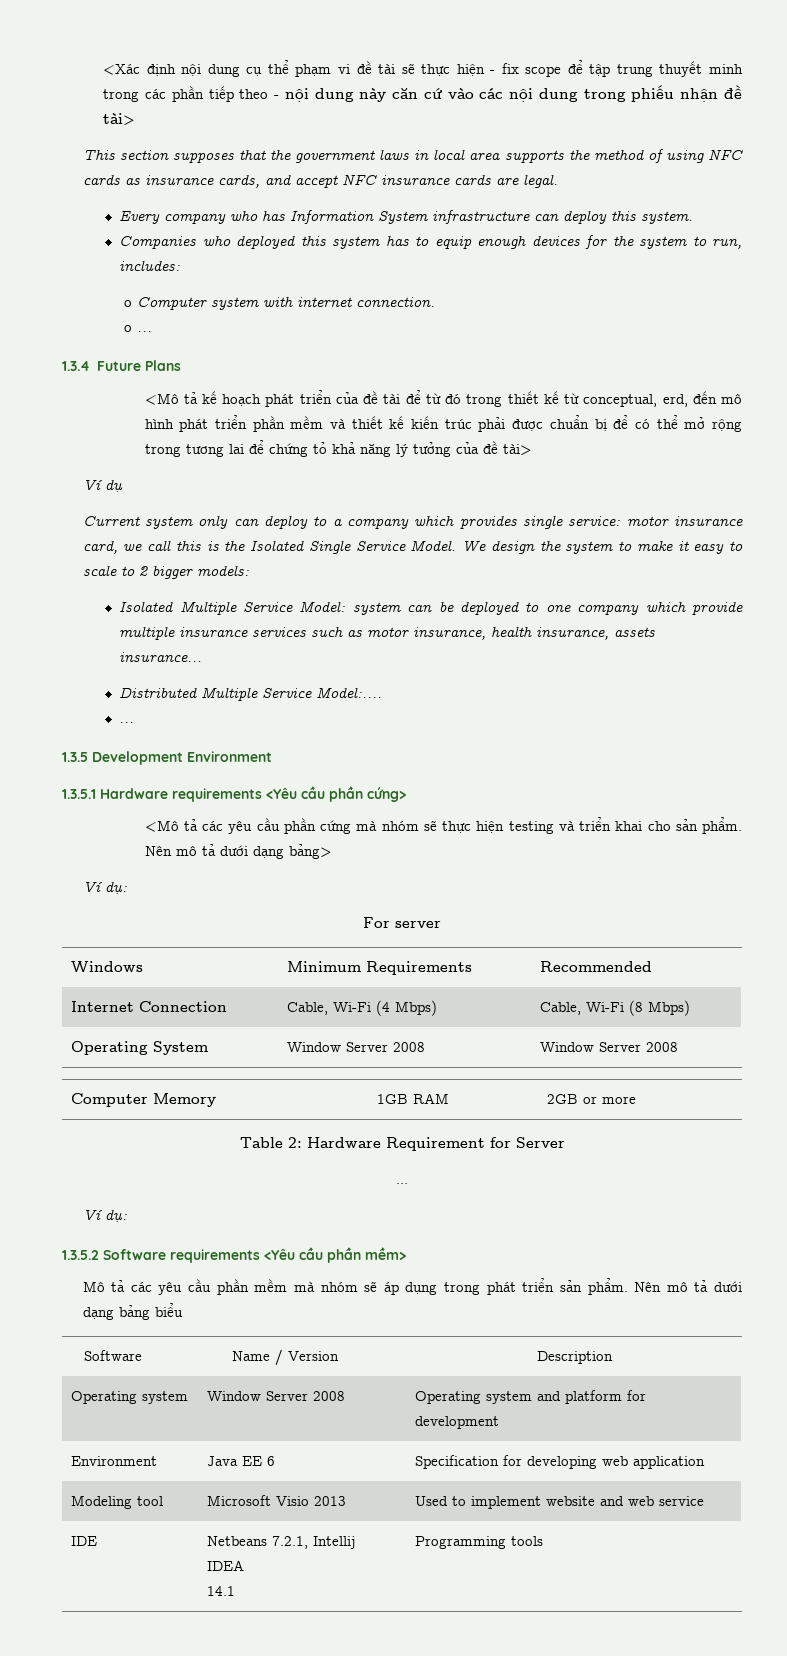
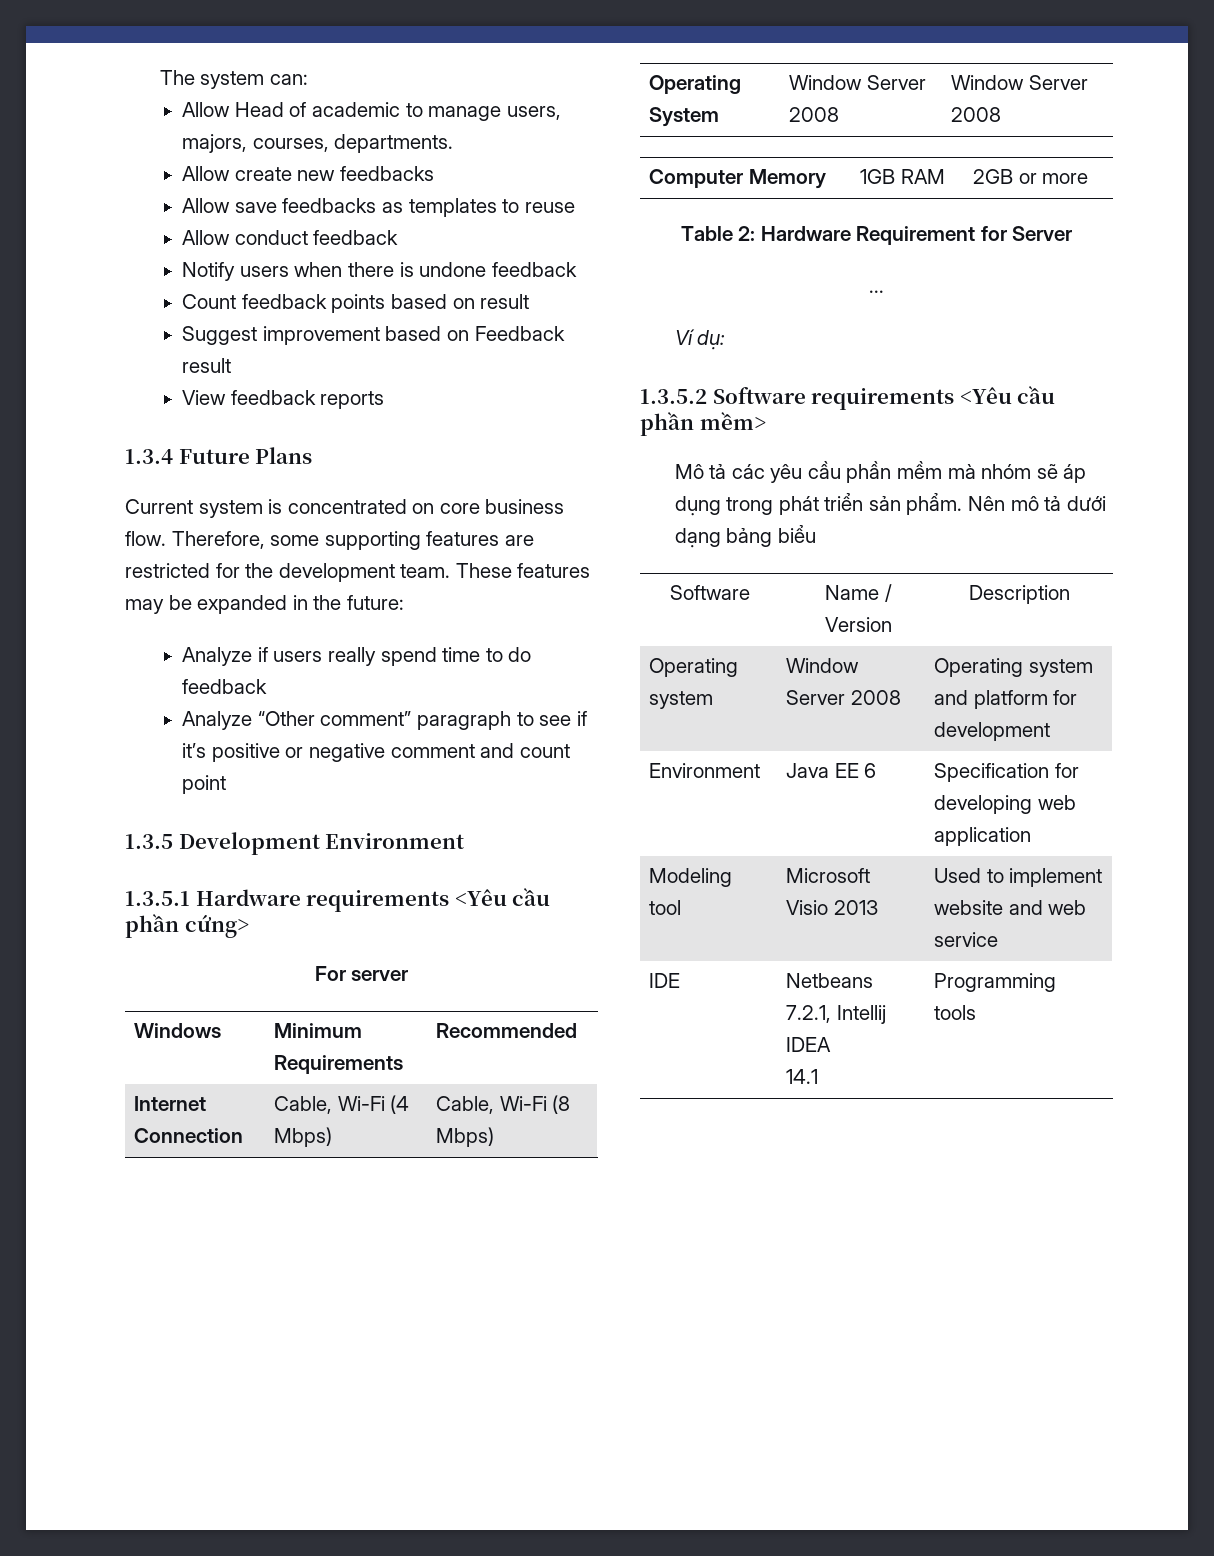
- <Xác định nội dung cụ thể phạm vi đề tài sẽ thực hiện - fix scope để tập trung thuyết minh trong các phần tiếp theo - nội dung này căn cứ vào các nội dung trong phiếu nhận đề tài>
- This section supposes that the government laws in local area supports the method of using NFC cards as insurance cards, and accept NFC insurance cards are legal.
- Every company who has Information System infrastructure can deploy this system.
- Companies who deployed this system has to equip enough devices for the system to run, includes:
- o Computer system with internet connection.
- o ...
+ The system can:
+ Allow Head of academic to manage users, majors, courses, departments.
+ Allow create new feedbacks
+ Allow save feedbacks as templates to reuse
+ Allow conduct feedback
+ Notify users when there is undone feedback
+ Count feedback points based on result
+ Suggest improvement based on Feedback result
+ View feedback reports
  1.3.4 Future Plans
- <Mô tả kế hoạch phát triển của đề tài để từ đó trong thiết kế từ conceptual, erd, đến mô hình phát triển phần mềm và thiết kế kiến trúc phải được chuẩn bị để có thể mở rộng trong tương lai để chứng tỏ khả năng lý tưởng của đề tài>
- Ví dụ
- Current system only can deploy to a company which provides single service: motor insurance card, we call this is the Isolated Single Service Model. We design the system to make it easy to scale to 2 bigger models:
- Isolated Multiple Service Model: system can be deployed to one company which provide multiple insurance services such as motor insurance, health insurance, assets insurance…
- Distributed Multiple Service Model:....
- ...
+ Current system is concentrated on core business flow. Therefore, some supporting features are restricted for the development team. These features may be expanded in the future:
+ Analyze if users really spend time to do feedback
+ Analyze “Other comment” paragraph to see if it’s positive or negative comment and count point
- <Mô tả các yêu cầu phần cứng mà nhóm sẽ thực hiện testing và triển khai cho sản phẩm. Nên mô tả dưới dạng bảng>
- Ví dụ:

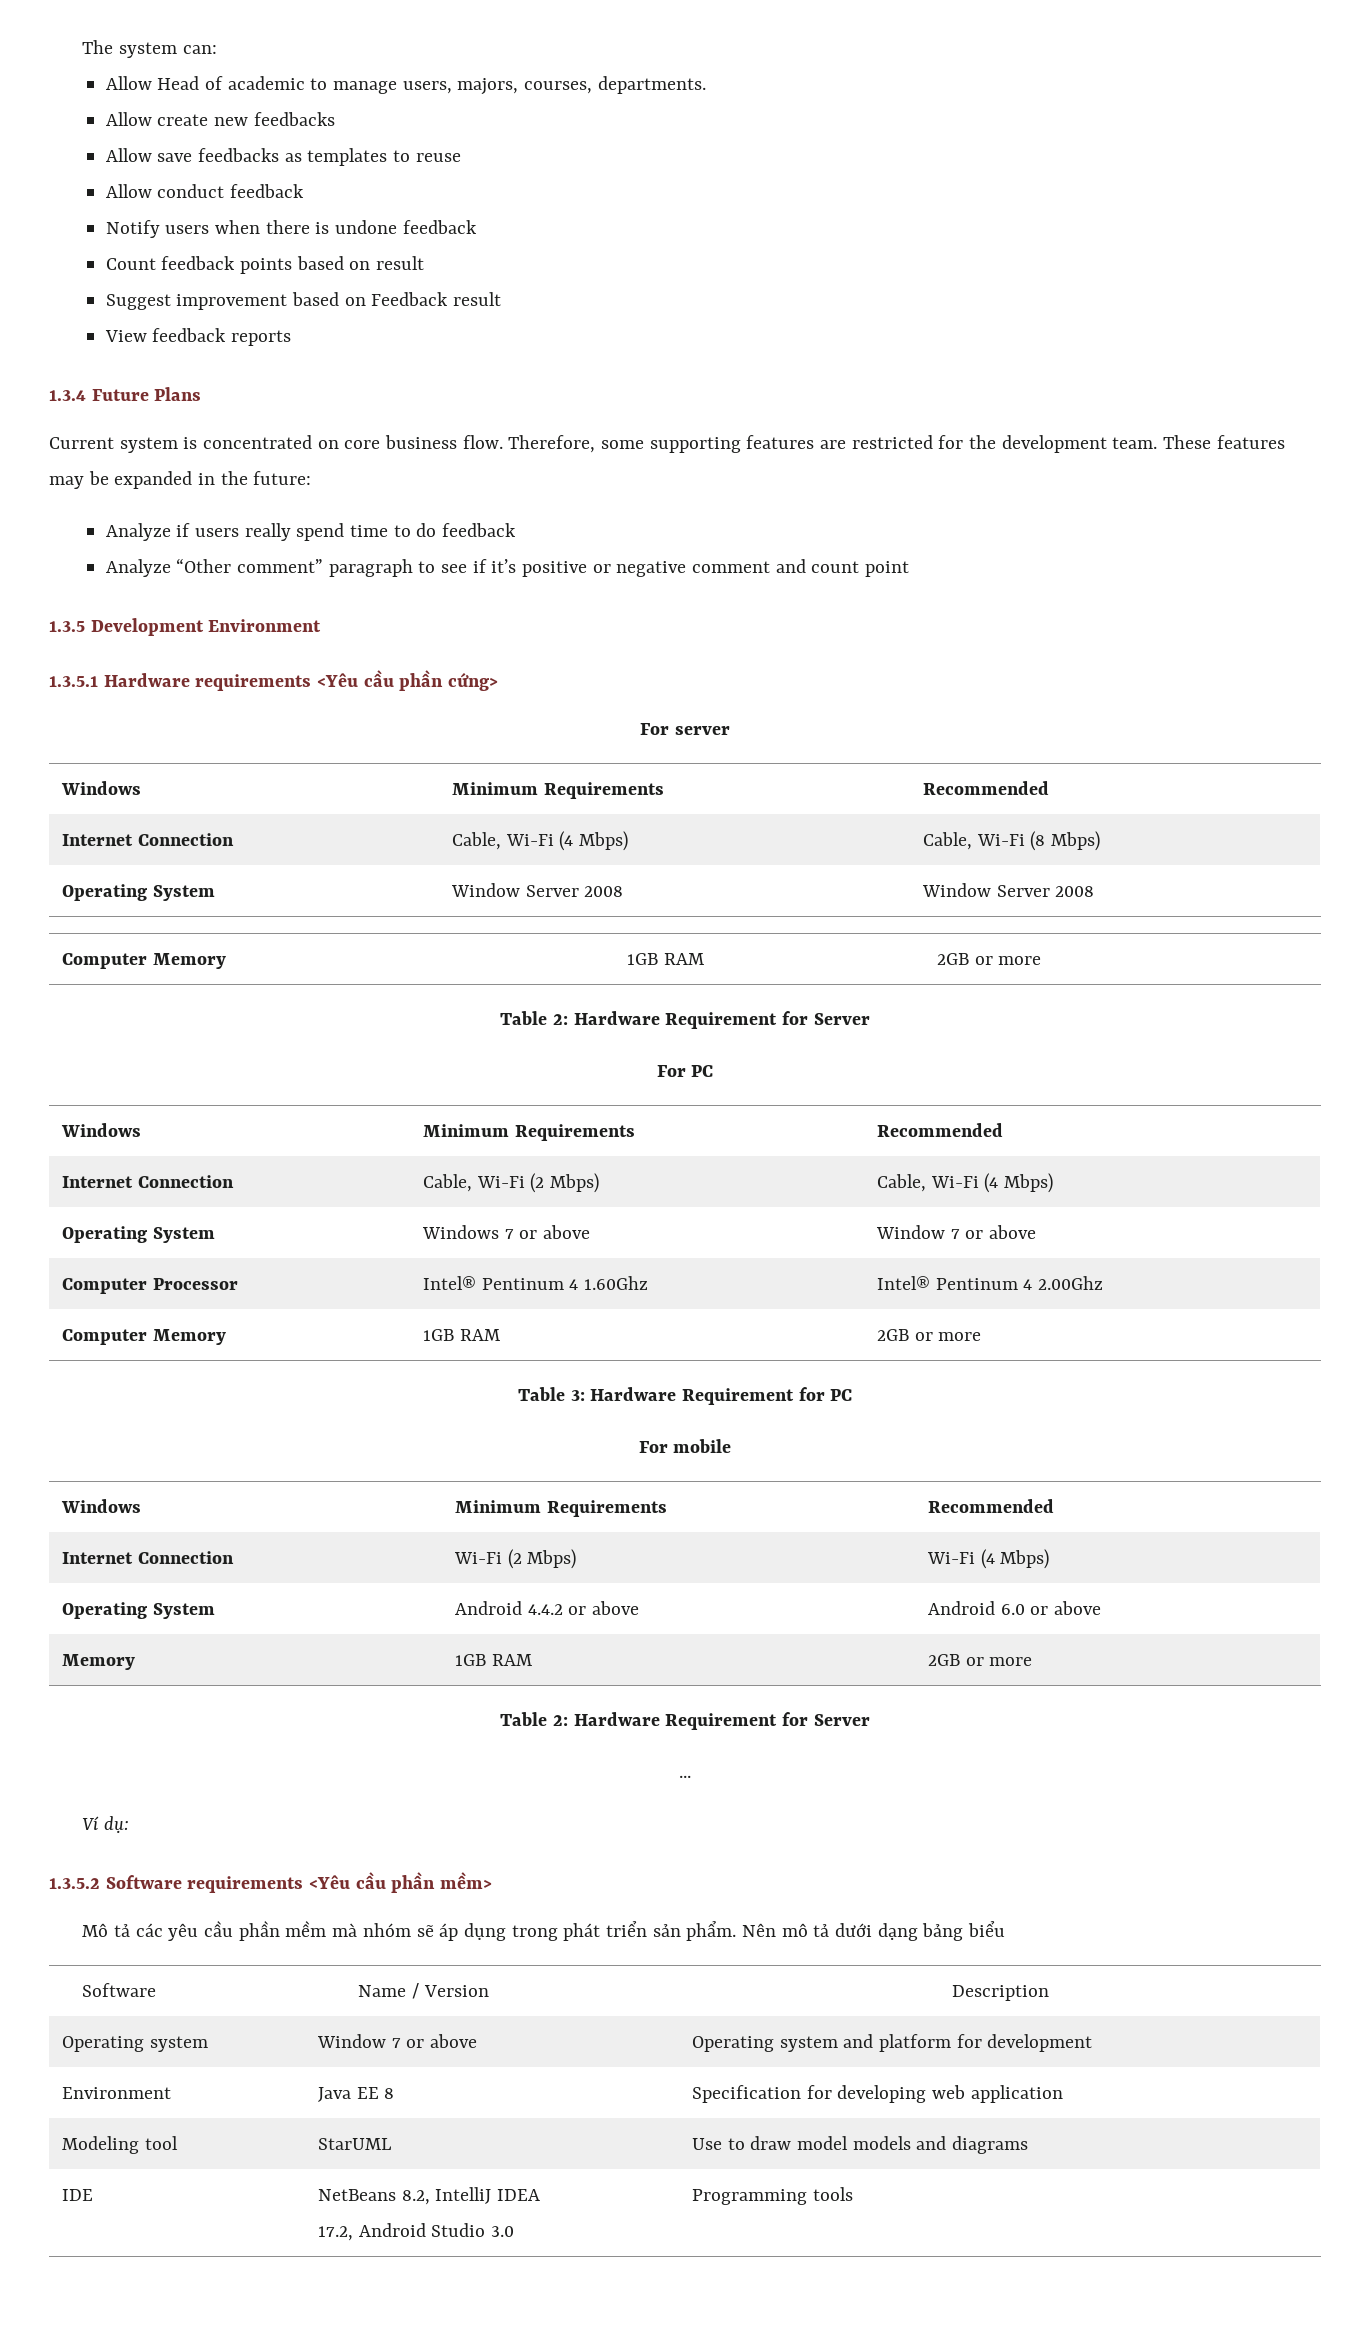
+ For PC
+ Windows | Minimum Requirements | Recommended
+ Internet Connection | Cable, Wi-Fi (2 Mbps) | Cable, Wi-Fi (4 Mbps)
+ Operating System | Windows 7 or above | Window 7 or above
+ Computer Processor | Intel® Pentinum 4 1.60Ghz | Intel® Pentinum 4 2.00Ghz
+ Computer Memory | 1GB RAM | 2GB or more
+ Table 3: Hardware Requirement for PC
+ For mobile
+ Windows | Minimum Requirements | Recommended
+ Internet Connection | Wi-Fi (2 Mbps) | Wi-Fi (4 Mbps)
+ Operating System | Android 4.4.2 or above | Android 6.0 or above
+ Memory | 1GB RAM | 2GB or more
+ Table 2: Hardware Requirement for Server
- Operating system | Window Server 2008 | Operating system and platform for development
+ Operating system | Window 7 or above | Operating system and platform for development
- Environment | Java EE 6 | Specification for developing web application
+ Environment | Java EE 8 | Specification for developing web application
- Modeling tool | Microsoft Visio 2013 | Used to implement website and web service
- IDE | Netbeans 7.2.1, Intellij IDEA
- 14.1 | Programming tools
+ Modeling tool | StarUML | Use to draw model models and diagrams
+ IDE | NetBeans 8.2, IntelliJ IDEA
+ 17.2, Android Studio 3.0 | Programming tools

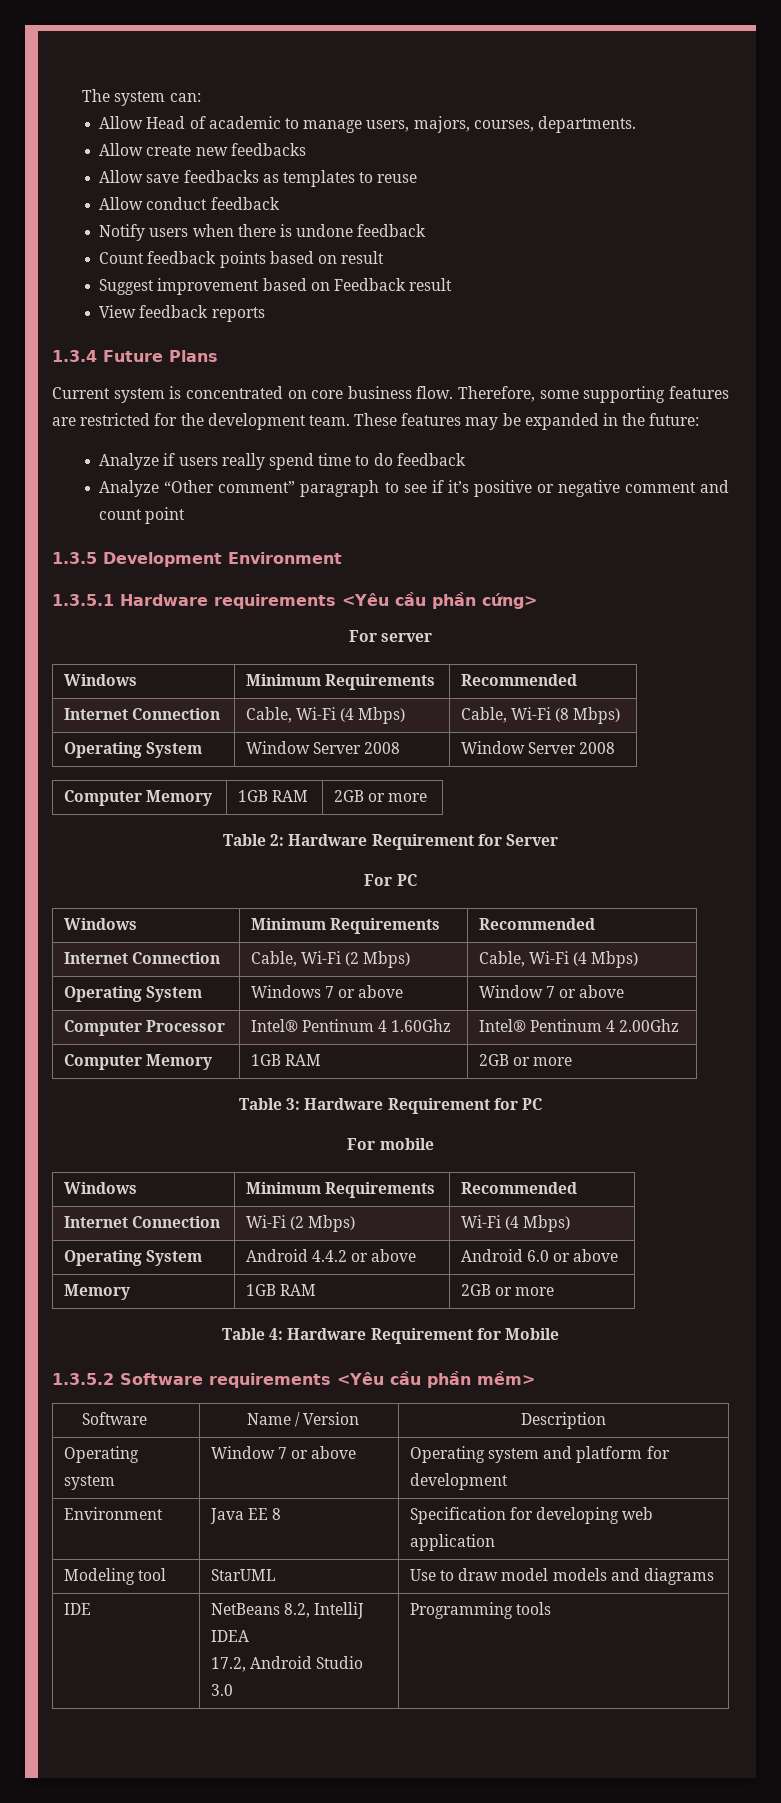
  Operating System | Android 4.4.2 or above | Android 6.0 or above
  Memory | 1GB RAM | 2GB or more
- Table 2: Hardware Requirement for Server
- ...
- Ví dụ:
+ Table 4: Hardware Requirement for Mobile
- Mô tả các yêu cầu phần mềm mà nhóm sẽ áp dụng trong phát triển sản phẩm. Nên mô tả dưới dạng bảng biểu

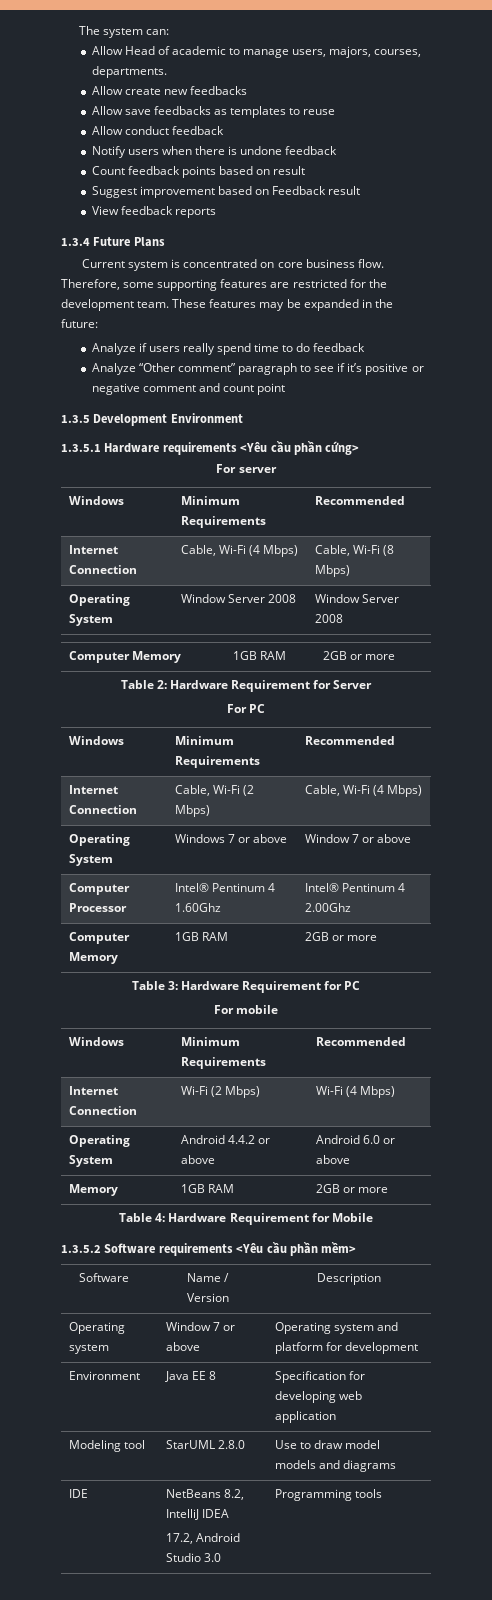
- Modeling tool | StarUML | Use to draw model models and diagrams
+ Modeling tool | StarUML 2.8.0 | Use to draw model models and diagrams

